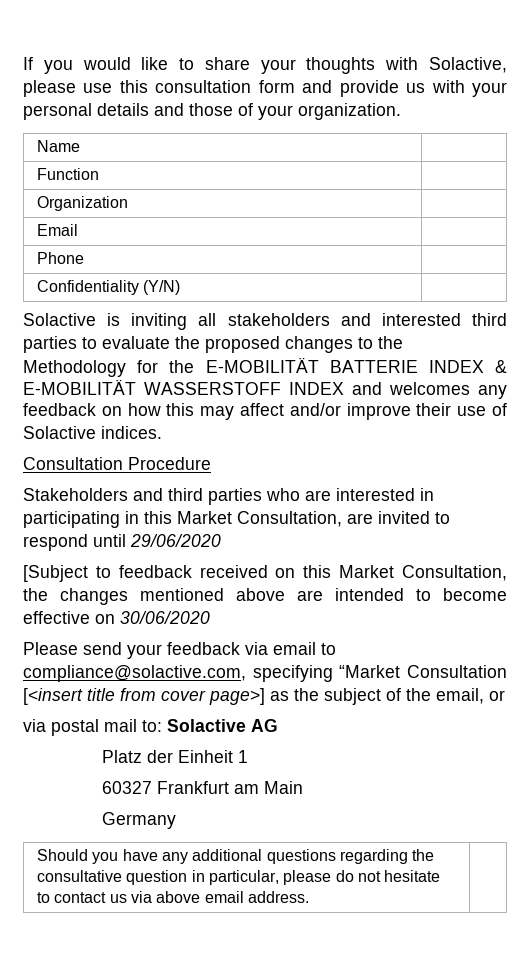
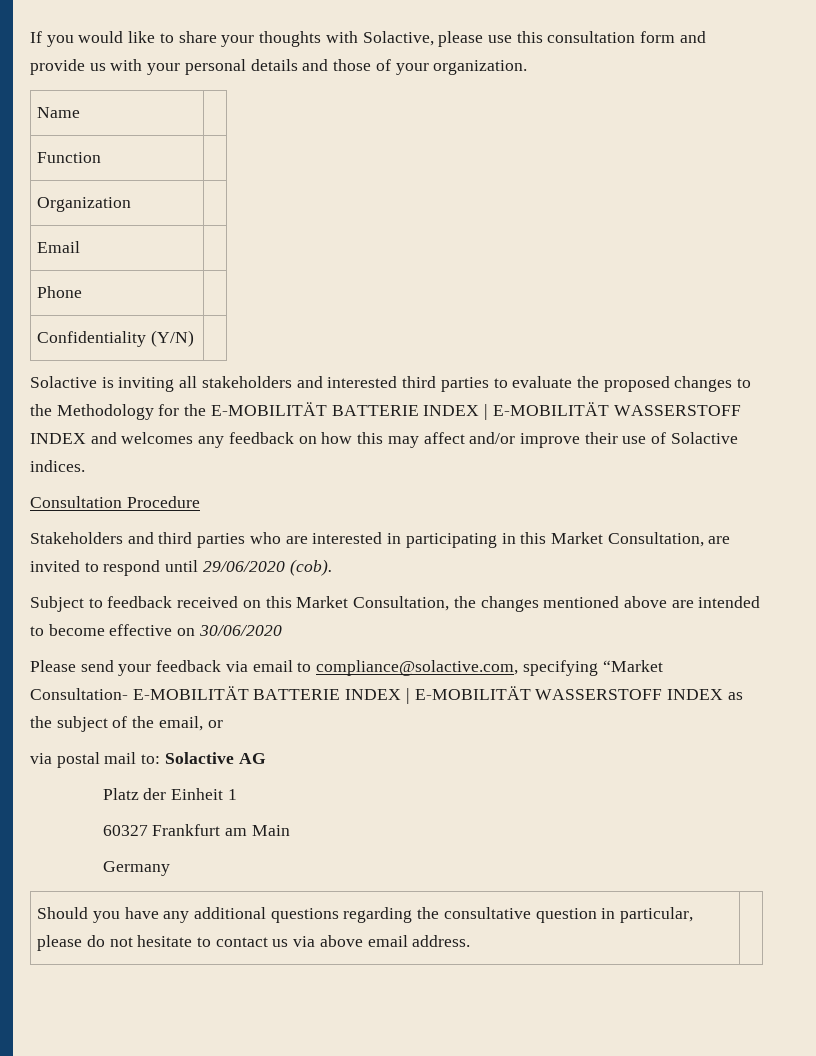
- Solactive is inviting all stakeholders and interested third parties to evaluate the proposed changes to the Methodology for the E-MOBILITÄT BATTERIE INDEX & E-MOBILITÄT WASSERSTOFF INDEX and welcomes any feedback on how this may affect and/or improve their use of Solactive indices.
+ Solactive is inviting all stakeholders and interested third parties to evaluate the proposed changes to the Methodology for the E-MOBILITÄT BATTERIE INDEX | E-MOBILITÄT WASSERSTOFF INDEX and welcomes any feedback on how this may affect and/or improve their use of Solactive indices.
- Stakeholders and third parties who are interested in participating in this Market Consultation, are invited to respond until 29/06/2020
- [Subject to feedback received on this Market Consultation, the changes mentioned above are intended to become effective on 30/06/2020
+ Stakeholders and third parties who are interested in participating in this Market Consultation, are invited to respond until 29/06/2020 (cob).
+ Subject to feedback received on this Market Consultation, the changes mentioned above are intended to become effective on 30/06/2020
- Please send your feedback via email to compliance@solactive.com, specifying “Market Consultation [<insert title from cover page>] as the subject of the email, or
+ Please send your feedback via email to compliance@solactive.com, specifying “Market Consultation- E-MOBILITÄT BATTERIE INDEX | E-MOBILITÄT WASSERSTOFF INDEX as the subject of the email, or

